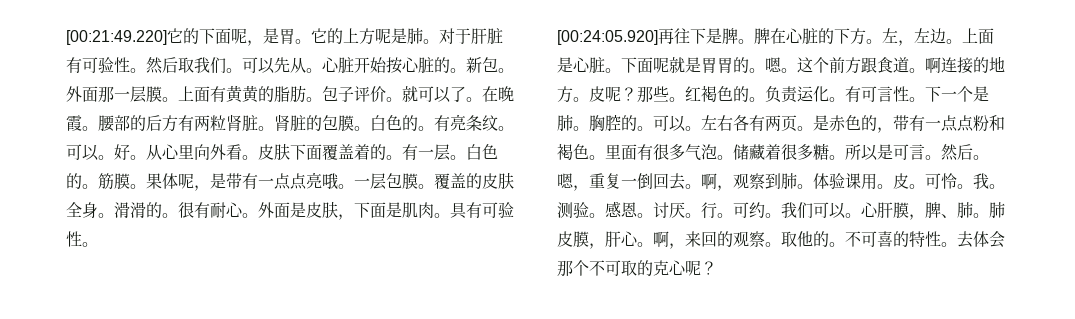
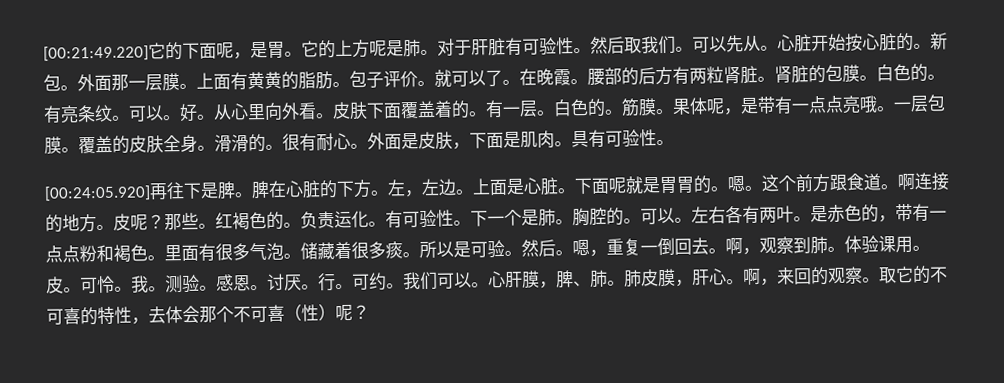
- 负责运化。有可言性。
+ 负责运化。有可验性。
- 左右各有两页。
+ 左右各有两叶。
- 储藏着很多糖。
+ 储藏着很多痰。
- 所以是可言。
+ 所以是可验。
- 取他的。不可喜的特性。去体会那个不可取的克心呢？
+ 取它的不可喜的特性，去体会那个不可喜（性）呢？

